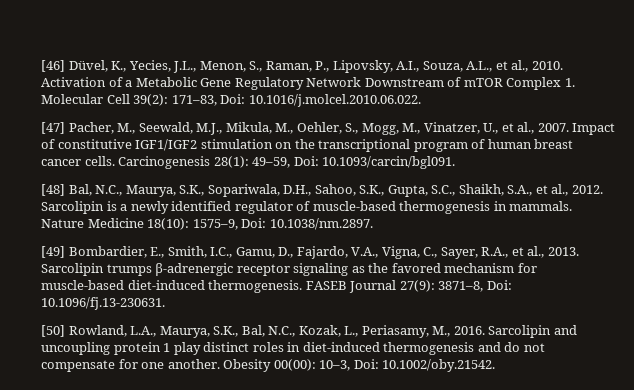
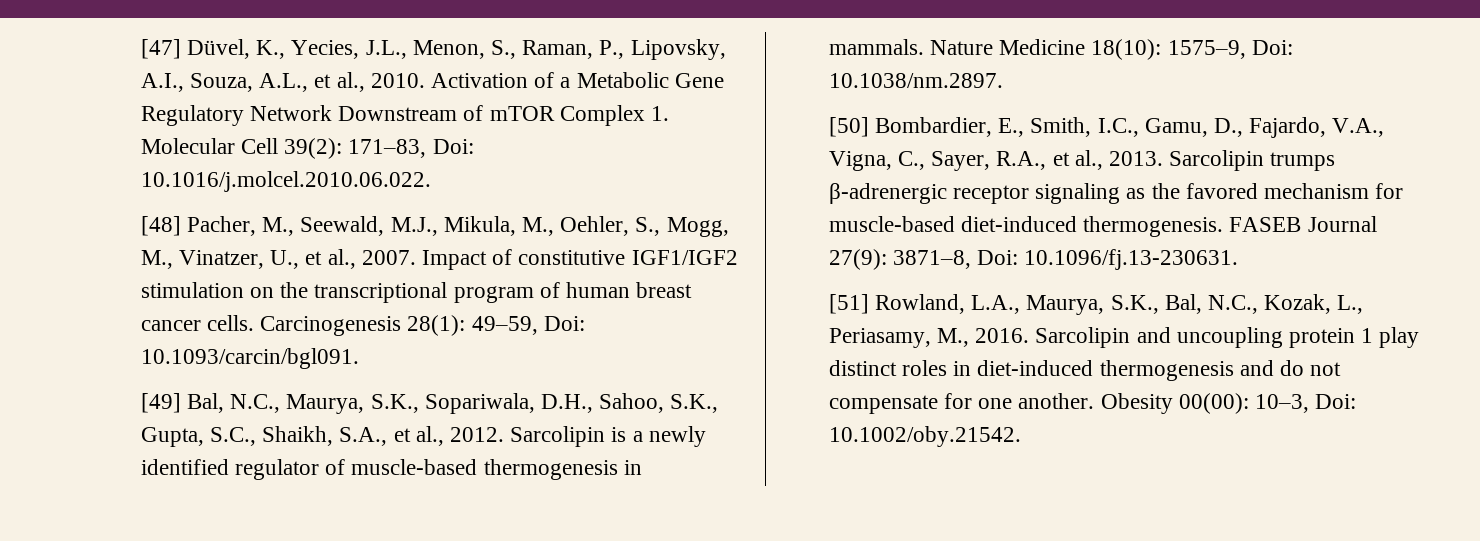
- [46] Düvel, K., Yecies, J.L., Menon, S., Raman, P., Lipovsky, A.I., Souza, A.L., et al., 2010.
+ [47] Düvel, K., Yecies, J.L., Menon, S., Raman, P., Lipovsky, A.I., Souza, A.L., et al., 2010.
- [47] Pacher, M., Seewald, M.J., Mikula, M., Oehler, S., Mogg, M., Vinatzer, U., et al., 2007.
+ [48] Pacher, M., Seewald, M.J., Mikula, M., Oehler, S., Mogg, M., Vinatzer, U., et al., 2007.
- [48] Bal, N.C., Maurya, S.K., Sopariwala, D.H., Sahoo, S.K., Gupta, S.C., Shaikh, S.A., et al., 2012.
+ [49] Bal, N.C., Maurya, S.K., Sopariwala, D.H., Sahoo, S.K., Gupta, S.C., Shaikh, S.A., et al., 2012.
- [49] Bombardier, E., Smith, I.C., Gamu, D., Fajardo, V.A., Vigna, C., Sayer, R.A., et al., 2013.
+ [50] Bombardier, E., Smith, I.C., Gamu, D., Fajardo, V.A., Vigna, C., Sayer, R.A., et al., 2013.
- [50] Rowland, L.A., Maurya, S.K., Bal, N.C., Kozak, L., Periasamy, M., 2016.
+ [51] Rowland, L.A., Maurya, S.K., Bal, N.C., Kozak, L., Periasamy, M., 2016.

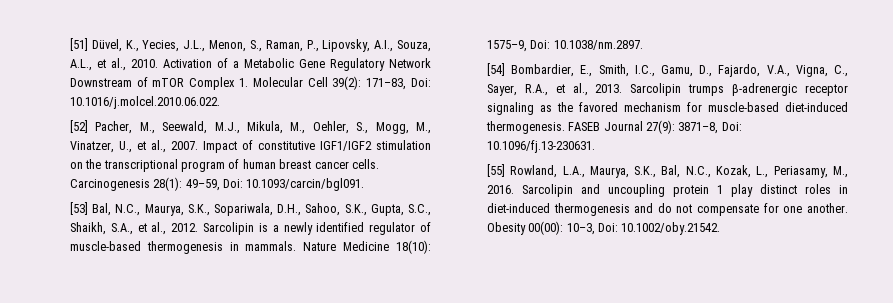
- [47] Düvel, K., Yecies, J.L., Menon, S., Raman, P., Lipovsky, A.I., Souza, A.L., et al., 2010.
+ [51] Düvel, K., Yecies, J.L., Menon, S., Raman, P., Lipovsky, A.I., Souza, A.L., et al., 2010.
- [48] Pacher, M., Seewald, M.J., Mikula, M., Oehler, S., Mogg, M., Vinatzer, U., et al., 2007.
+ [52] Pacher, M., Seewald, M.J., Mikula, M., Oehler, S., Mogg, M., Vinatzer, U., et al., 2007.
- [49] Bal, N.C., Maurya, S.K., Sopariwala, D.H., Sahoo, S.K., Gupta, S.C., Shaikh, S.A., et al., 2012.
+ [53] Bal, N.C., Maurya, S.K., Sopariwala, D.H., Sahoo, S.K., Gupta, S.C., Shaikh, S.A., et al., 2012.
- [50] Bombardier, E., Smith, I.C., Gamu, D., Fajardo, V.A., Vigna, C., Sayer, R.A., et al., 2013.
+ [54] Bombardier, E., Smith, I.C., Gamu, D., Fajardo, V.A., Vigna, C., Sayer, R.A., et al., 2013.
- [51] Rowland, L.A., Maurya, S.K., Bal, N.C., Kozak, L., Periasamy, M., 2016.
+ [55] Rowland, L.A., Maurya, S.K., Bal, N.C., Kozak, L., Periasamy, M., 2016.

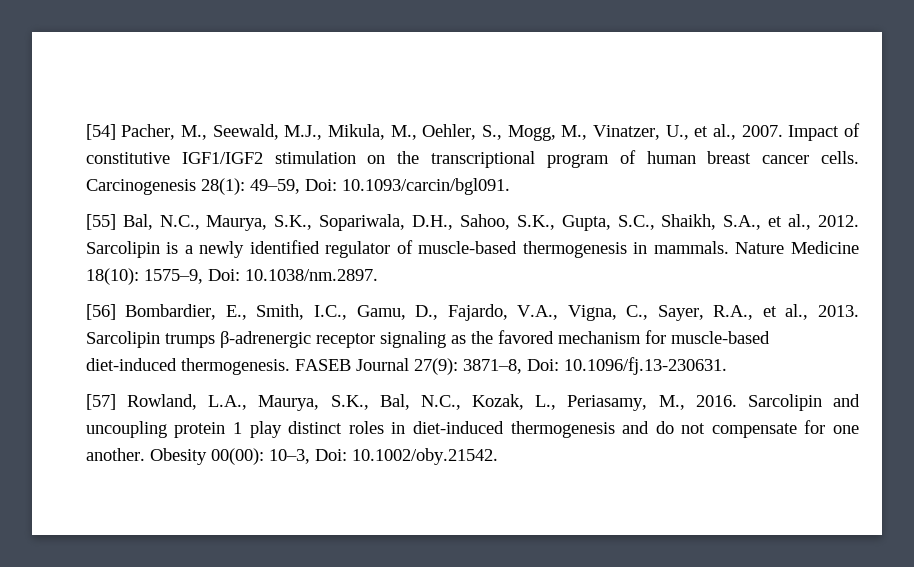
- [51] Düvel, K., Yecies, J.L., Menon, S., Raman, P., Lipovsky, A.I., Souza, A.L., et al., 2010. Activation of a Metabolic Gene Regulatory Network Downstream of mTOR Complex 1. Molecular Cell 39(2): 171–83, Doi: 10.1016/j.molcel.2010.06.022.
- [52] Pacher, M., Seewald, M.J., Mikula, M., Oehler, S., Mogg, M., Vinatzer, U., et al., 2007.
+ [54] Pacher, M., Seewald, M.J., Mikula, M., Oehler, S., Mogg, M., Vinatzer, U., et al., 2007.
- [53] Bal, N.C., Maurya, S.K., Sopariwala, D.H., Sahoo, S.K., Gupta, S.C., Shaikh, S.A., et al., 2012.
+ [55] Bal, N.C., Maurya, S.K., Sopariwala, D.H., Sahoo, S.K., Gupta, S.C., Shaikh, S.A., et al., 2012.
- [54] Bombardier, E., Smith, I.C., Gamu, D., Fajardo, V.A., Vigna, C., Sayer, R.A., et al., 2013.
+ [56] Bombardier, E., Smith, I.C., Gamu, D., Fajardo, V.A., Vigna, C., Sayer, R.A., et al., 2013.
- [55] Rowland, L.A., Maurya, S.K., Bal, N.C., Kozak, L., Periasamy, M., 2016.
+ [57] Rowland, L.A., Maurya, S.K., Bal, N.C., Kozak, L., Periasamy, M., 2016.

